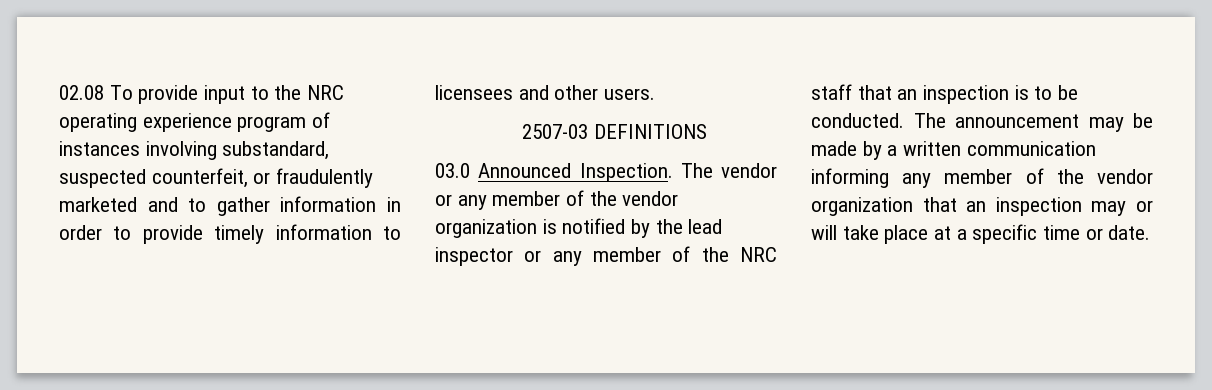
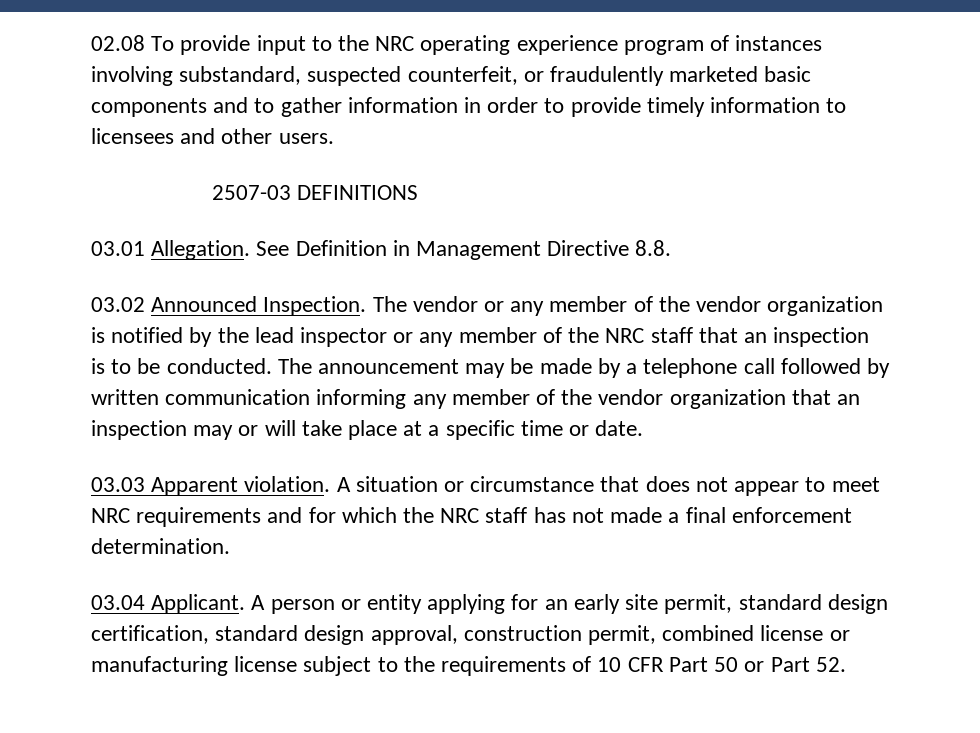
- 02.08 To provide input to the NRC operating experience program of instances involving substandard, suspected counterfeit, or fraudulently marketed and to gather information in order to provide timely information to licensees and other users.
+ 02.08 To provide input to the NRC operating experience program of instances involving substandard, suspected counterfeit, or fraudulently marketed basic components and to gather information in order to provide timely information to licensees and other users.
- 03.0 Announced Inspection.
+ 03.01 Allegation. See Definition in Management Directive 8.8.
+ 03.02 Announced Inspection.
- The announcement may be made by a written communication informing any member of the vendor organization that an inspection may or will take place at a specific time or date.
+ The announcement may be made by a telephone call followed by written communication informing any member of the vendor organization that an inspection may or will take place at a specific time or date.
+ 03.03 Apparent violation. A situation or circumstance that does not appear to meet NRC requirements and for which the NRC staff has not made a final enforcement determination.
+ 03.04 Applicant. A person or entity applying for an early site permit, standard design certification, standard design approval, construction permit, combined license or manufacturing license subject to the requirements of 10 CFR Part 50 or Part 52.

